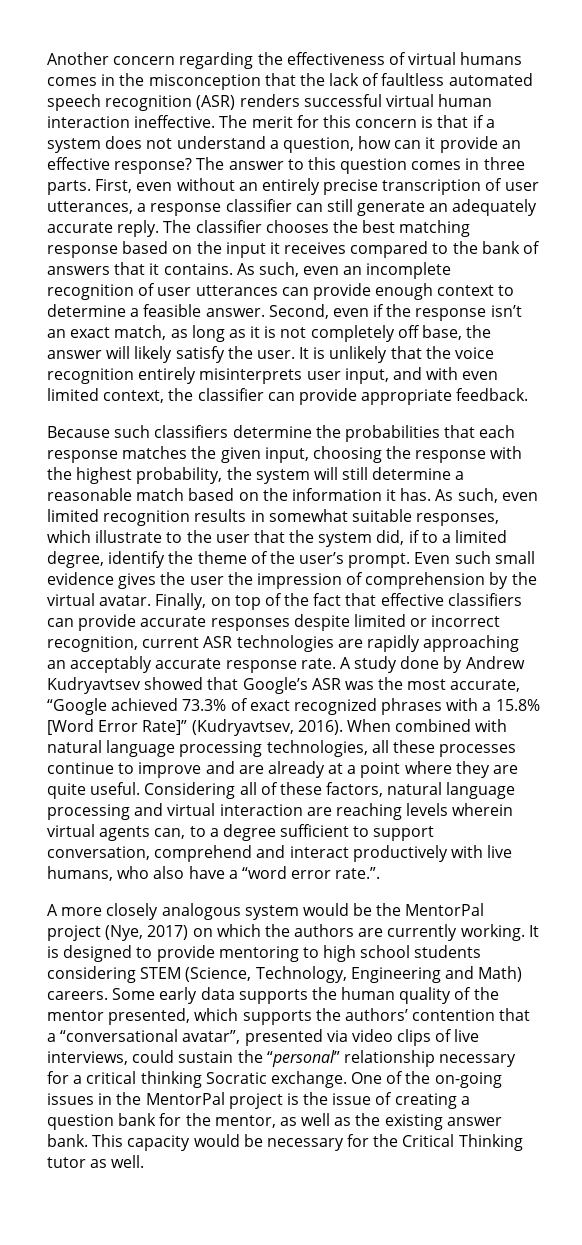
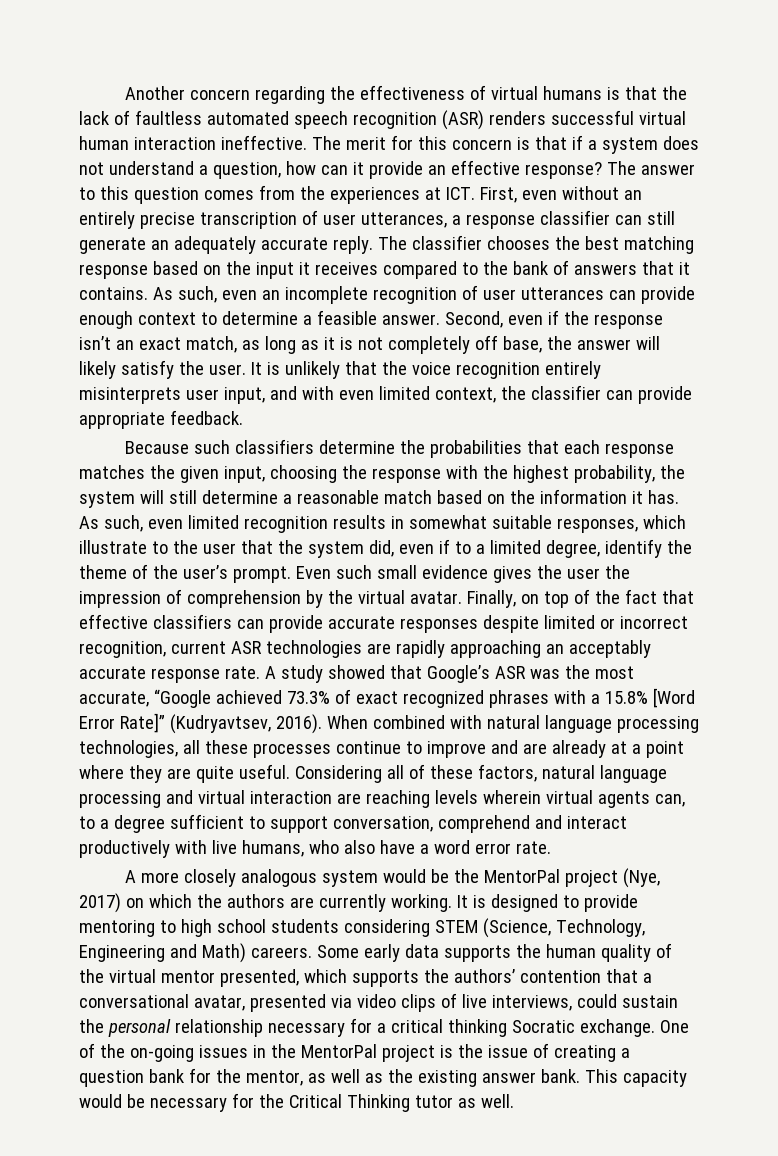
- Another concern regarding the effectiveness of virtual humans comes in the misconception that the lack of faultless automated speech recognition (ASR) renders successful virtual human interaction ineffective.
+ Another concern regarding the effectiveness of virtual humans is that the lack of faultless automated speech recognition (ASR) renders successful virtual human interaction ineffective.
- The answer to this question comes in three parts. First, even without an entirely precise transcription of user utterances, a response classifier can still generate an adequately accurate reply.
+ The answer to this question comes from the experiences at ICT. First, even without an entirely precise transcription of user utterances, a response classifier can still generate an adequately accurate reply.
- As such, even limited recognition results in somewhat suitable responses, which illustrate to the user that the system did, if to a limited degree, identify the theme of the user’s prompt.
+ As such, even limited recognition results in somewhat suitable responses, which illustrate to the user that the system did, even if to a limited degree, identify the theme of the user’s prompt.
- A study done by Andrew Kudryavtsev showed that Google’s ASR was the most accurate, “Google achieved 73.3% of exact recognized phrases with a 15.8% [Word Error Rate]” (Kudryavtsev, 2016).
+ A study showed that Google’s ASR was the most accurate, “Google achieved 73.3% of exact recognized phrases with a 15.8% [Word Error Rate]” (Kudryavtsev, 2016).
- Considering all of these factors, natural language processing and virtual interaction are reaching levels wherein virtual agents can, to a degree sufficient to support conversation, comprehend and interact productively with live humans, who also have a “word error rate.”.
+ Considering all of these factors, natural language processing and virtual interaction are reaching levels wherein virtual agents can, to a degree sufficient to support conversation, comprehend and interact productively with live humans, who also have a word error rate.
- Some early data supports the human quality of the mentor presented, which supports the authors’ contention that a “conversational avatar”, presented via video clips of live interviews, could sustain the “personal” relationship necessary for a critical thinking Socratic exchange.
+ Some early data supports the human quality of the virtual mentor presented, which supports the authors’ contention that a conversational avatar, presented via video clips of live interviews, could sustain the personal relationship necessary for a critical thinking Socratic exchange.

